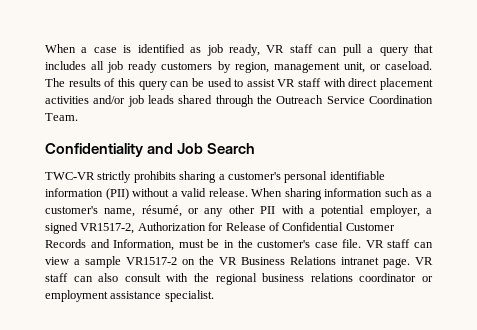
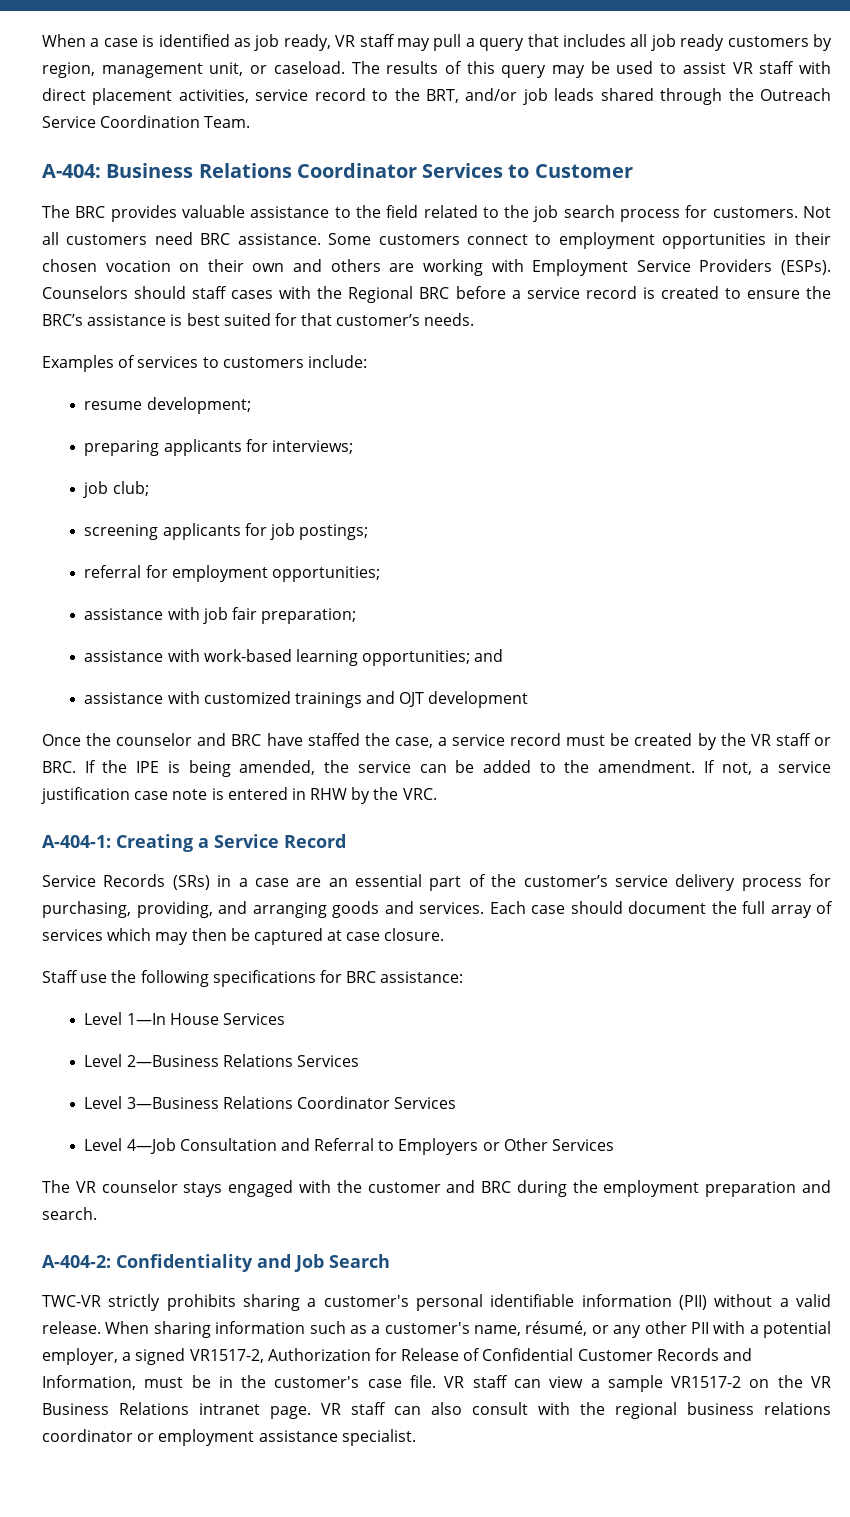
- When a case is identified as job ready, VR staff can pull a query that includes all job ready customers by region, management unit, or caseload.
+ When a case is identified as job ready, VR staff may pull a query that includes all job ready customers by region, management unit, or caseload.
- The results of this query can be used to assist VR staff with direct placement activities and/or job leads shared through the Outreach Service Coordination Team.
+ The results of this query may be used to assist VR staff with direct placement activities, service record to the BRT, and/or job leads shared through the Outreach Service Coordination Team.
- Confidentiality and Job Search
+ A-404: Business Relations Coordinator Services to Customer
+ The BRC provides valuable assistance to the field related to the job search process for customers. Not all customers need BRC assistance. Some customers connect to employment opportunities in their chosen vocation on their own and others are working with Employment Service Providers (ESPs). Counselors should staff cases with the Regional BRC before a service record is created to ensure the BRC’s assistance is best suited for that customer’s needs.
+ Examples of services to customers include:
+ resume development;
+ preparing applicants for interviews;
+ job club;
+ screening applicants for job postings;
+ referral for employment opportunities;
+ assistance with job fair preparation;
+ assistance with work-based learning opportunities; and
+ assistance with customized trainings and OJT development
+ Once the counselor and BRC have staffed the case, a service record must be created by the VR staff or BRC. If the IPE is being amended, the service can be added to the amendment. If not, a service justification case note is entered in RHW by the VRC.
+ A-404-1: Creating a Service Record
+ Service Records (SRs) in a case are an essential part of the customer’s service delivery process for purchasing, providing, and arranging goods and services. Each case should document the full array of services which may then be captured at case closure.
+ Staff use the following specifications for BRC assistance:
+ Level 1—In House Services
+ Level 2—Business Relations Services
+ Level 3—Business Relations Coordinator Services
+ Level 4—Job Consultation and Referral to Employers or Other Services
+ The VR counselor stays engaged with the customer and BRC during the employment preparation and search.
+ A-404-2: Confidentiality and Job Search

